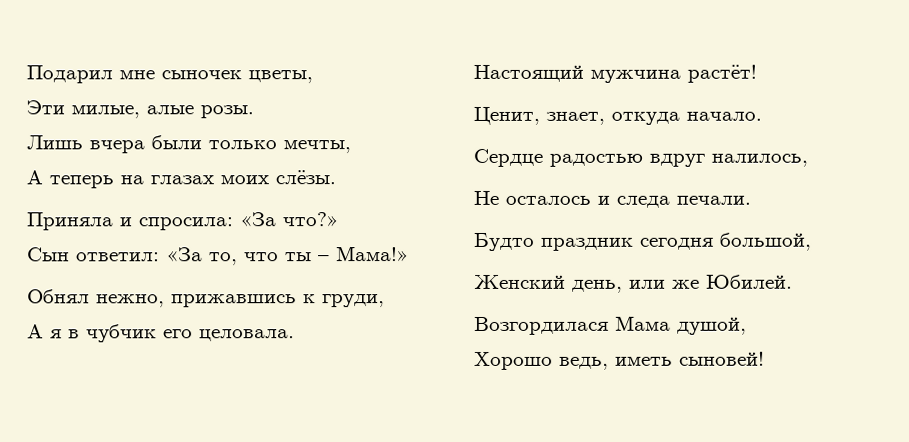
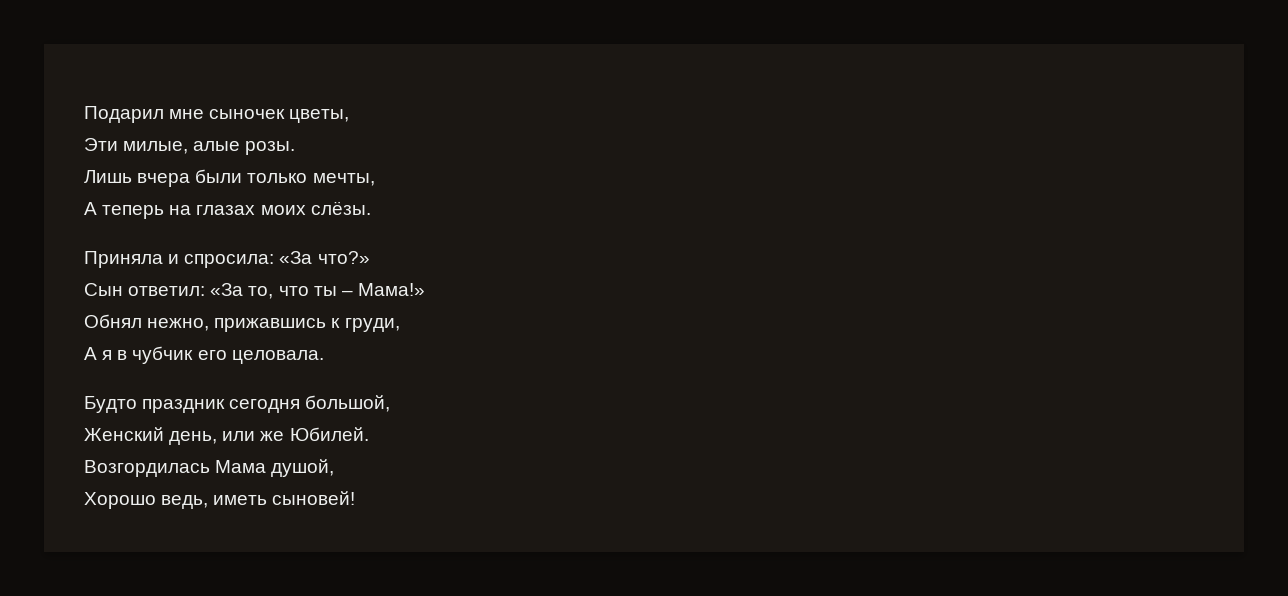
- Настоящий мужчина растёт!
- Ценит, знает, откуда начало.
- Сердце радостью вдруг налилось,
- Не осталось и следа печали.
- Возгордилася Мама душой,
+ Возгордилась Мама душой,

